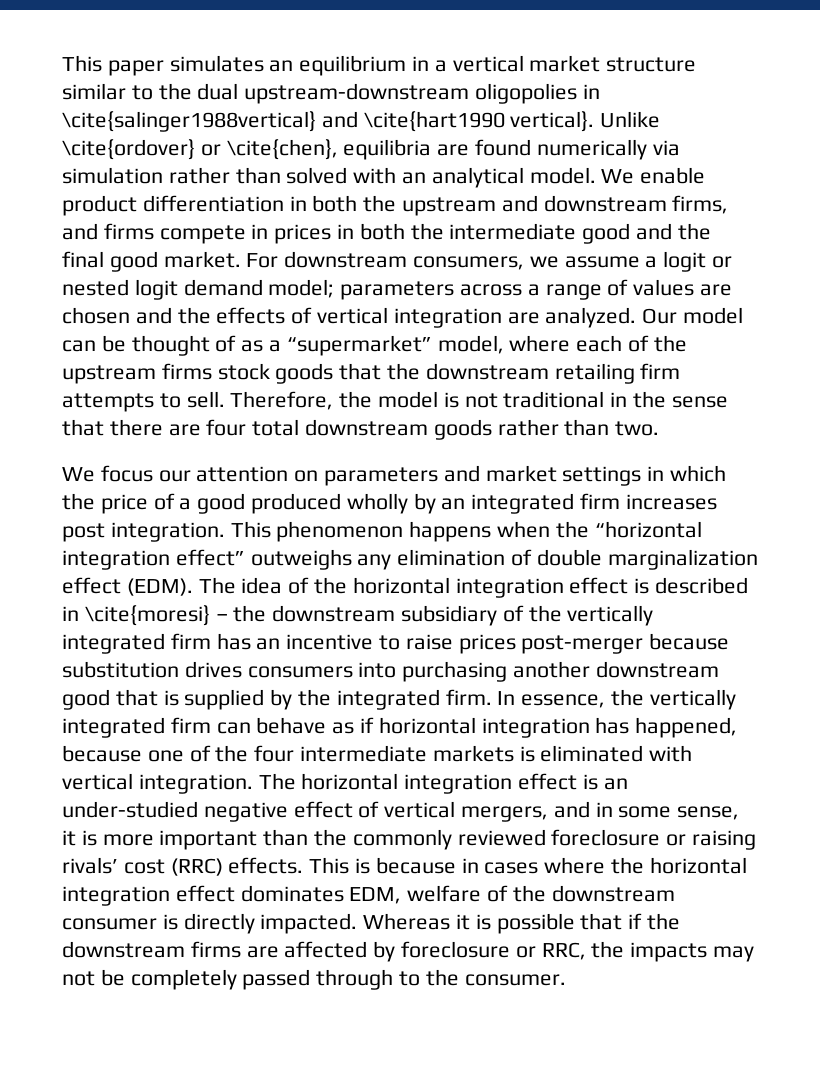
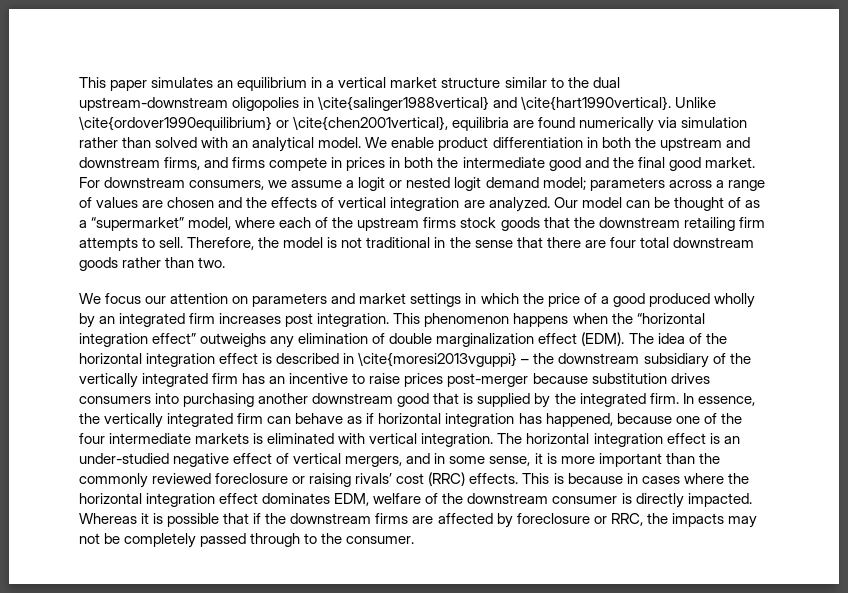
- This paper simulates an equilibrium in a vertical market structure similar to the dual upstream-downstream oligopolies in \cite{salinger1988vertical} and \cite{hart1990 vertical}. Unlike \cite{ordover} or \cite{chen}, equilibria are found numerically via simulation rather than solved with an analytical model.
+ This paper simulates an equilibrium in a vertical market structure similar to the dual upstream-downstream oligopolies in \cite{salinger1988vertical} and \cite{hart1990vertical}. Unlike \cite{ordover1990equilibrium} or \cite{chen2001vertical}, equilibria are found numerically via simulation rather than solved with an analytical model.
- The idea of the horizontal integration effect is described in \cite{moresi} – the downstream subsidiary of the vertically integrated firm has an incentive to raise prices post-merger because substitution drives consumers into purchasing another downstream good that is supplied by the integrated firm.
+ The idea of the horizontal integration effect is described in \cite{moresi2013vguppi} – the downstream subsidiary of the vertically integrated firm has an incentive to raise prices post-merger because substitution drives consumers into purchasing another downstream good that is supplied by the integrated firm.

